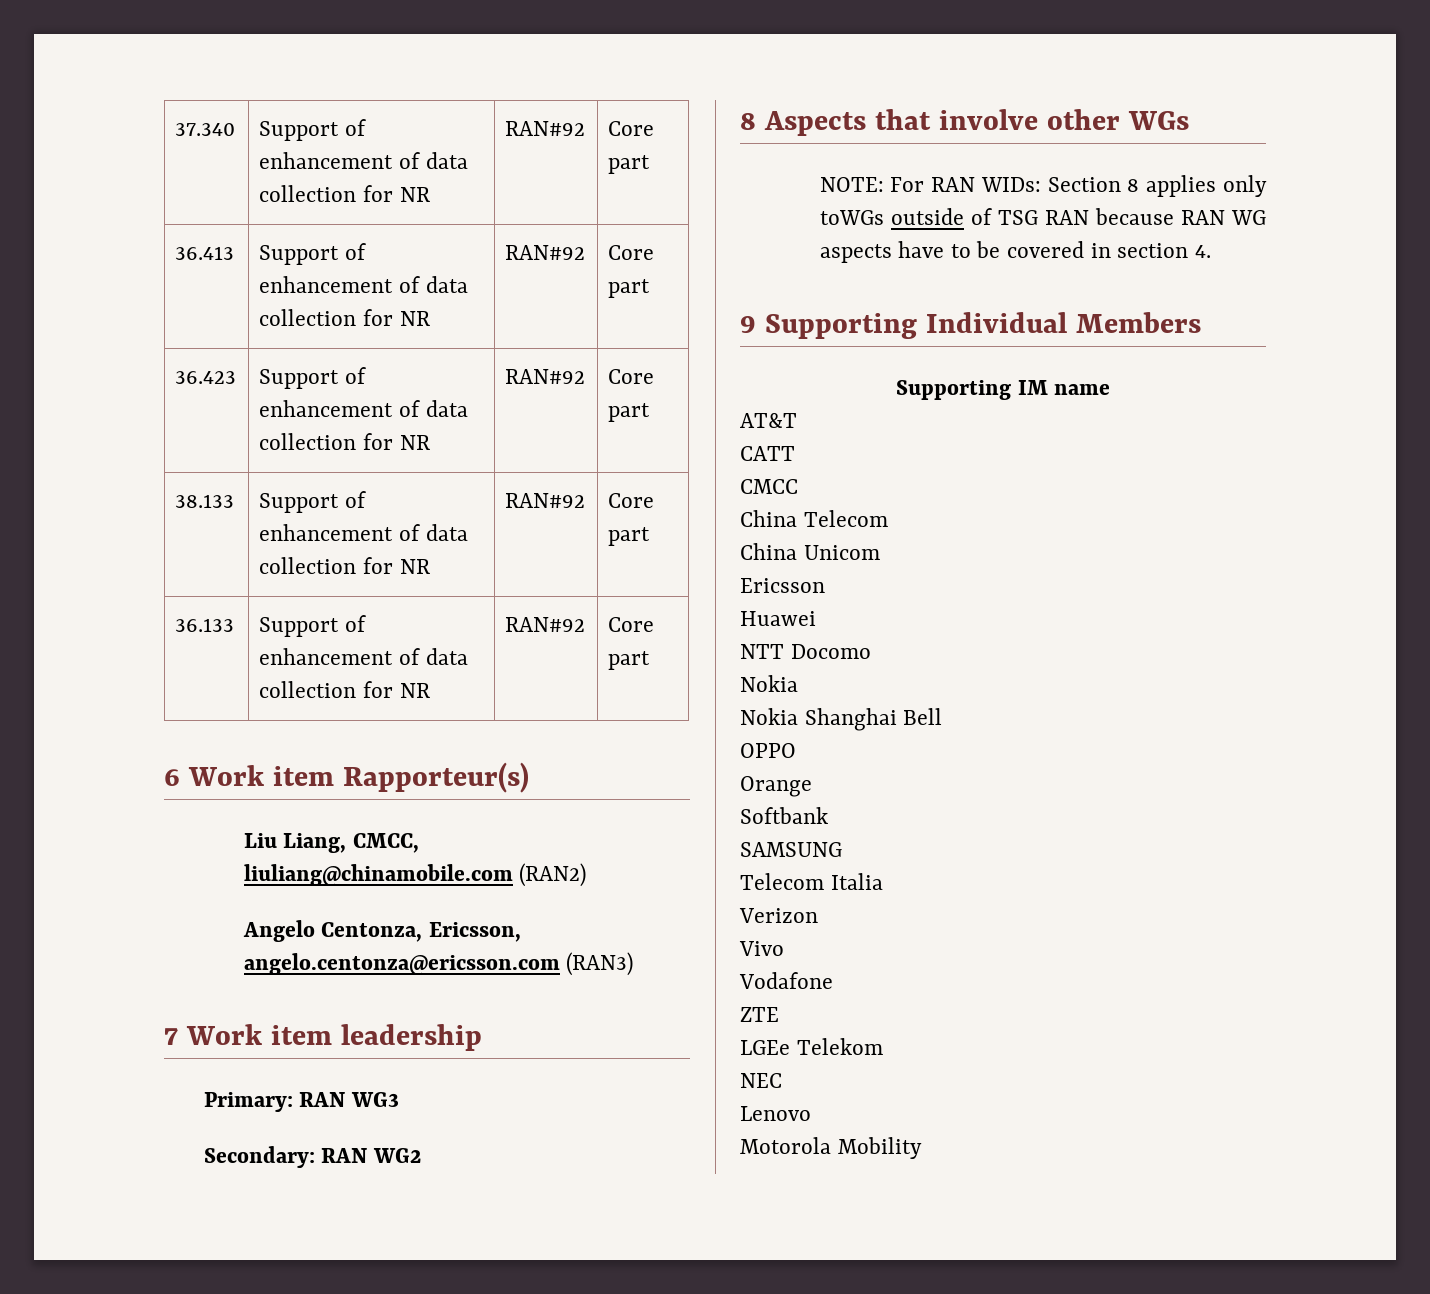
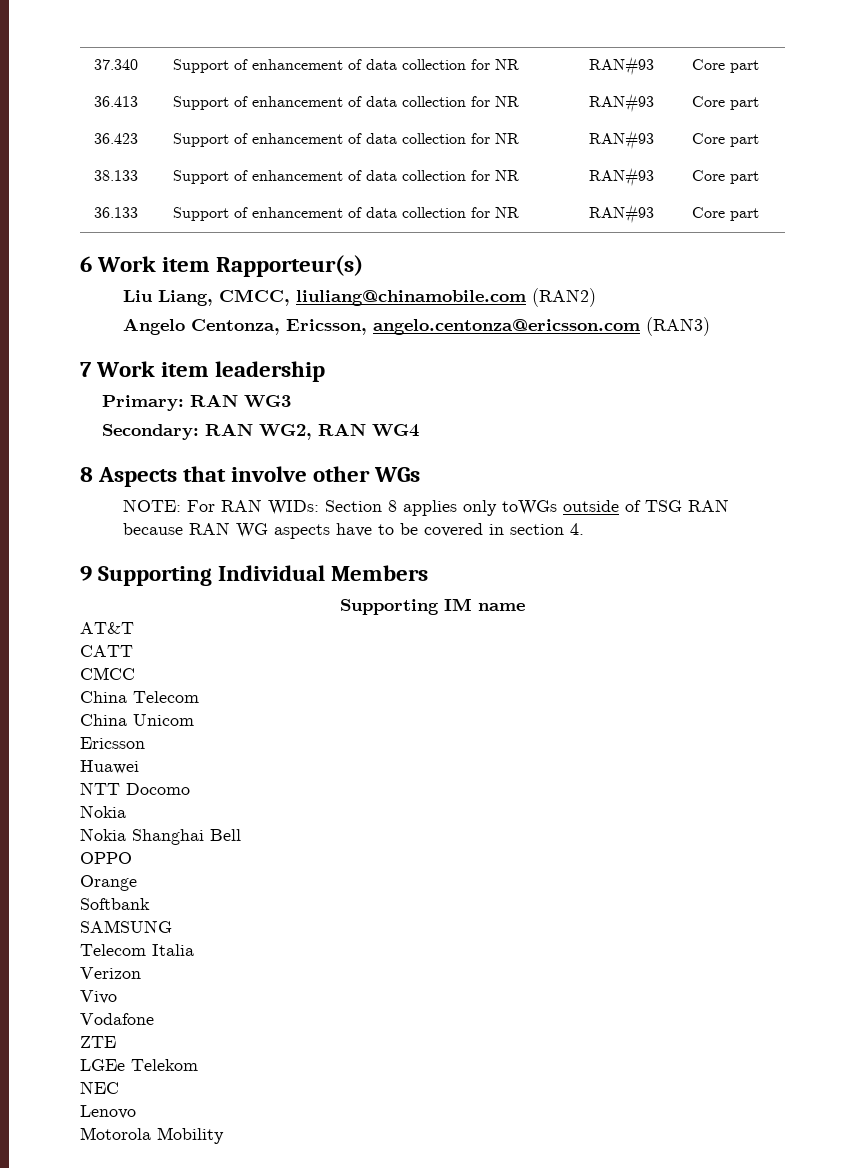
- 37.340 | Support of enhancement of data collection for NR | RAN#92 | Core part
+ 37.340 | Support of enhancement of data collection for NR | RAN#93 | Core part
- 36.413 | Support of enhancement of data collection for NR | RAN#92 | Core part
+ 36.413 | Support of enhancement of data collection for NR | RAN#93 | Core part
- 36.423 | Support of enhancement of data collection for NR | RAN#92 | Core part
+ 36.423 | Support of enhancement of data collection for NR | RAN#93 | Core part
- 38.133 | Support of enhancement of data collection for NR | RAN#92 | Core part
+ 38.133 | Support of enhancement of data collection for NR | RAN#93 | Core part
- 36.133 | Support of enhancement of data collection for NR | RAN#92 | Core part
+ 36.133 | Support of enhancement of data collection for NR | RAN#93 | Core part
- Secondary: RAN WG2
+ Secondary: RAN WG2, RAN WG4

